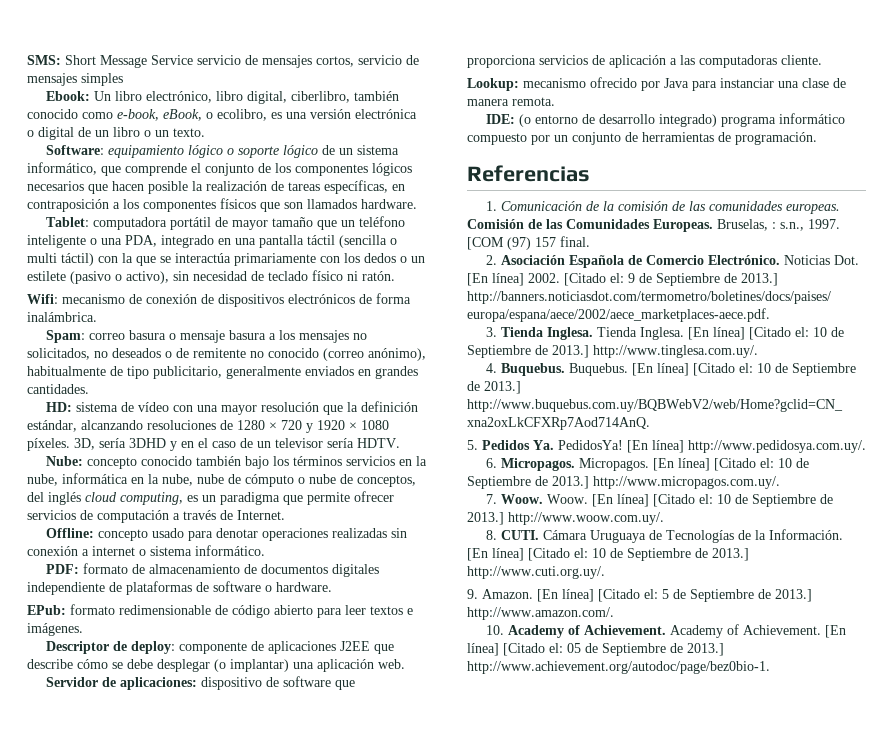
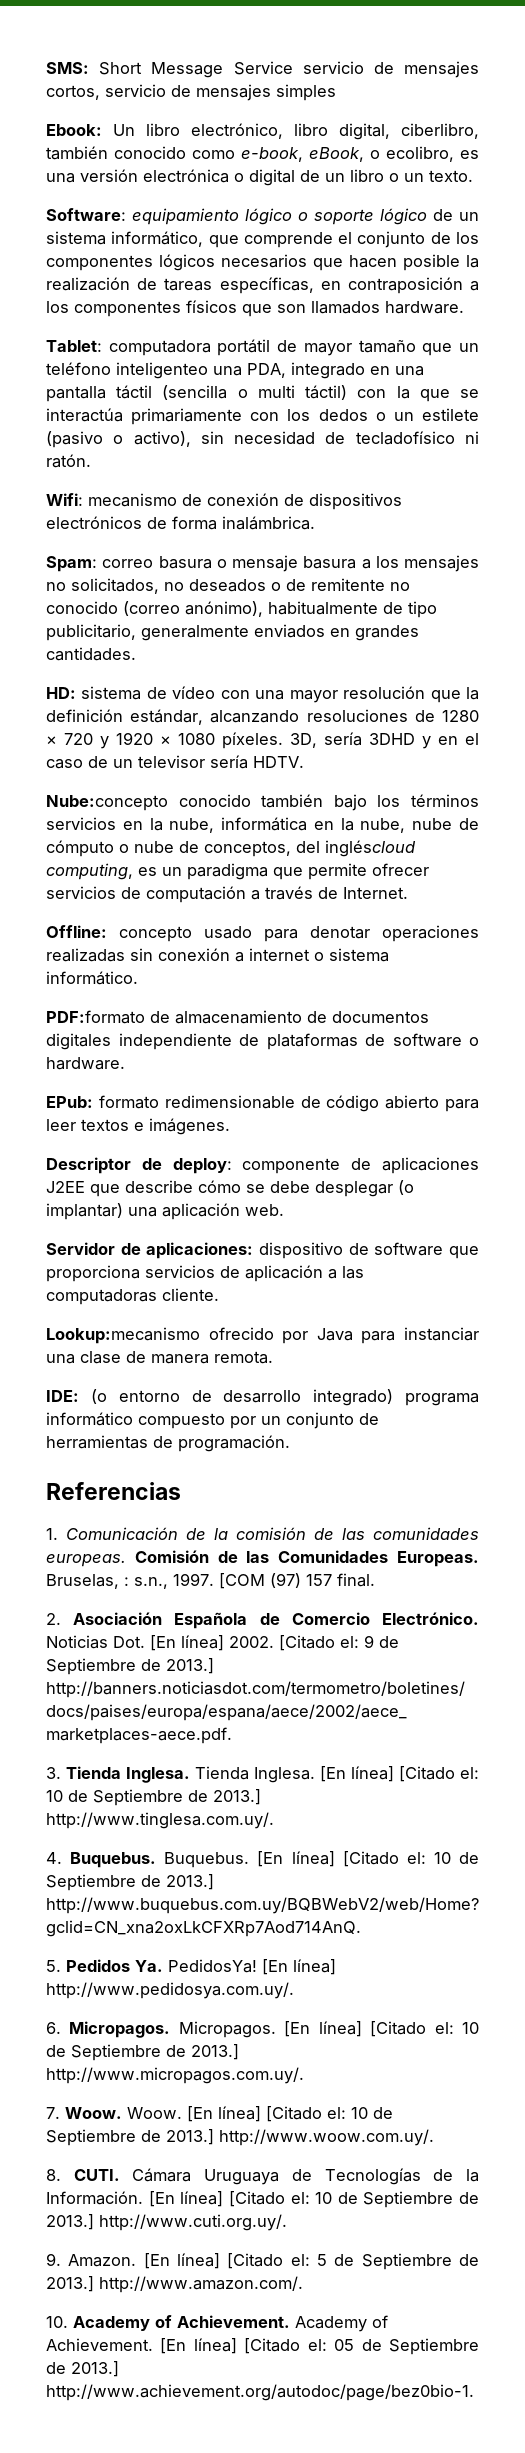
- Tablet: computadora portátil de mayor tamaño que un teléfono inteligente o una PDA, integrado en una pantalla táctil (sencilla o multi táctil) con la que se interactúa primariamente con los dedos o un estilete (pasivo o activo), sin necesidad de teclado físico ni ratón.
+ Tablet: computadora portátil de mayor tamaño que un teléfono inteligenteo una PDA, integrado en una pantalla táctil (sencilla o multi táctil) con la que se interactúa primariamente con los dedos o un estilete (pasivo o activo), sin necesidad de tecladofísico ni ratón.
- Nube: concepto conocido también bajo los términos servicios en la nube, informática en la nube, nube de cómputo o nube de conceptos, del inglés cloud computing, es un paradigma que permite ofrecer servicios de computación a través de Internet.
+ Nube:concepto conocido también bajo los términos servicios en la nube, informática en la nube, nube de cómputo o nube de conceptos, del ingléscloud computing, es un paradigma que permite ofrecer servicios de computación a través de Internet.
- PDF: formato de almacenamiento de documentos digitales independiente de plataformas de software o hardware.
+ PDF:formato de almacenamiento de documentos digitales independiente de plataformas de software o hardware.
- Lookup: mecanismo ofrecido por Java para instanciar una clase de manera remota.
+ Lookup:mecanismo ofrecido por Java para instanciar una clase de manera remota.

